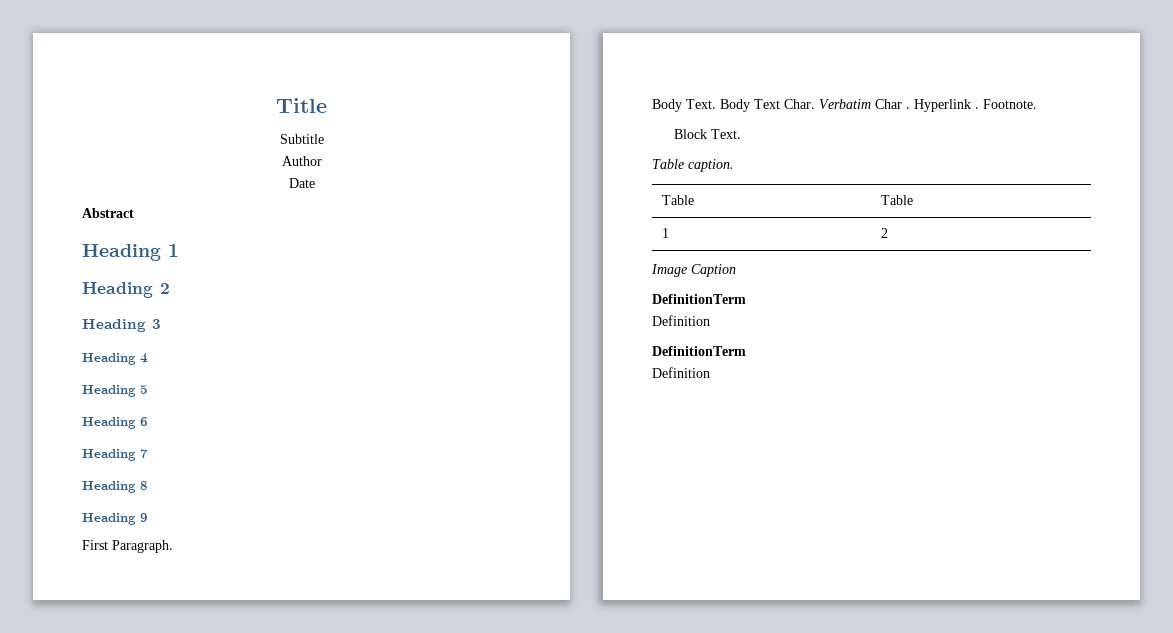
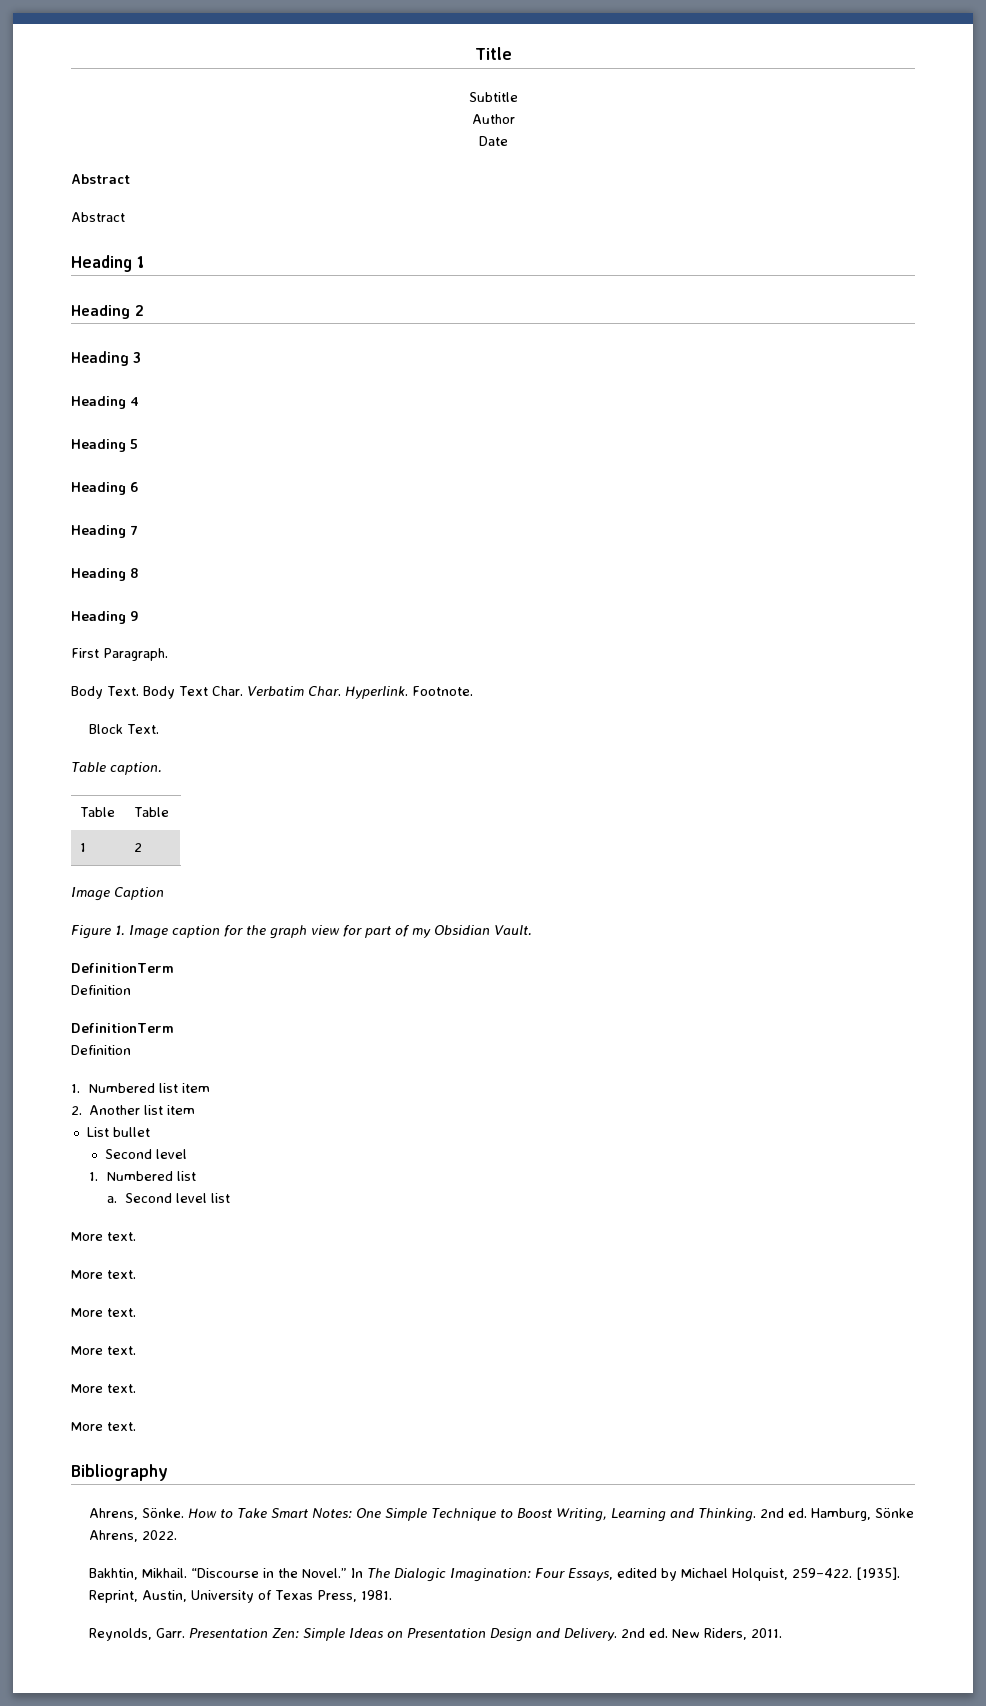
  Date
+ Abstract
- Verbatim Char . Hyperlink .
+ Verbatim Char. Hyperlink.
  Image Caption
+ Figure 1. Image caption for the graph view for part of my Obsidian Vault.
  DefinitionTerm
  Definition
  DefinitionTerm
  Definition
+ 1. Numbered list item
+ 2. Another list item
+ List bullet
+ Second level
+ 1. Numbered list
+ a. Second level list
+ More text.
+ More text.
+ More text.
+ More text.
+ More text.
+ More text.
+ Bibliography
+ Ahrens, Sönke. How to Take Smart Notes: One Simple Technique to Boost Writing, Learning and Thinking. 2nd ed. Hamburg, Sönke Ahrens, 2022.
+ Bakhtin, Mikhail. “Discourse in the Novel.” In The Dialogic Imagination: Four Essays, edited by Michael Holquist, 259–422. [1935]. Reprint, Austin, University of Texas Press, 1981.
+ Reynolds, Garr. Presentation Zen: Simple Ideas on Presentation Design and Delivery. 2nd ed. New Riders, 2011.

